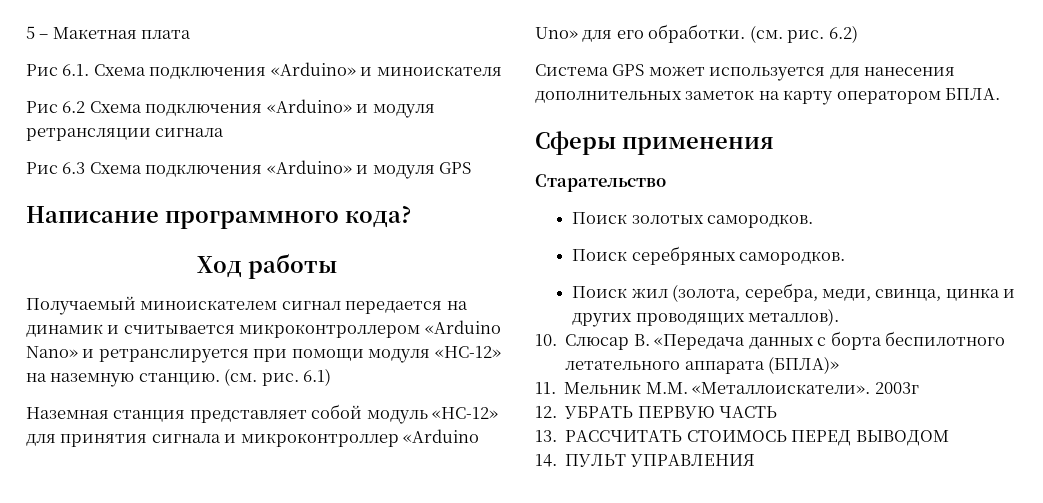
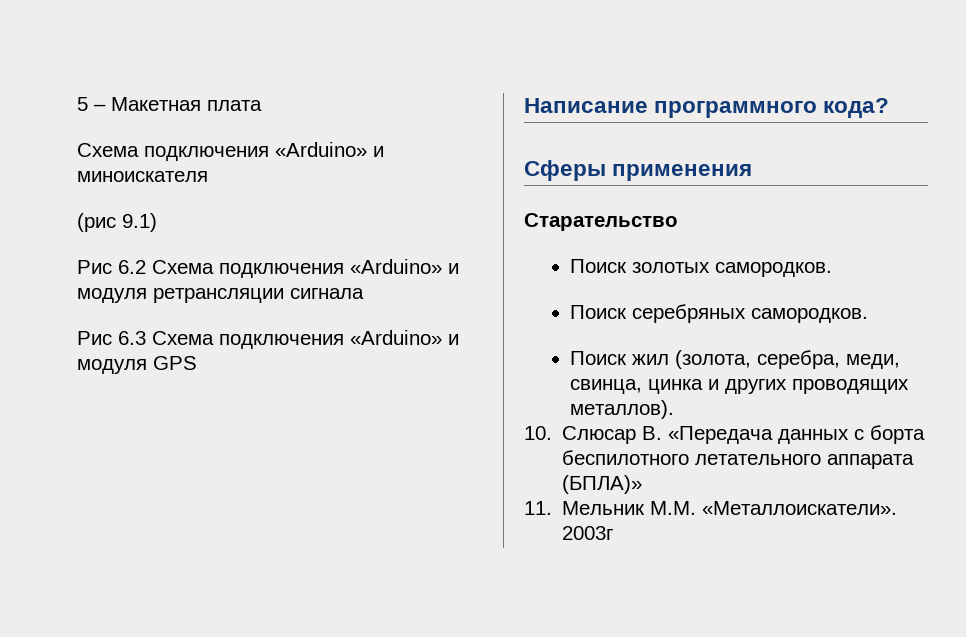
- Рис 6.1. Схема подключения «Arduino» и миноискателя
+ Схема подключения «Arduino» и миноискателя
+ (рис 9.1)
- Ход работы
- Получаемый миноискателем сигнал передается на динамик и считывается микроконтроллером «Arduino Nano» и ретранслируется при помощи модуля «HC-12» на наземную станцию. (см. рис. 6.1)
- Наземная станция представляет собой модуль «HC-12» для принятия сигнала и микроконтроллер «Arduino Uno» для его обработки. (см. рис. 6.2)
- Система GPS может используется для нанесения дополнительных заметок на карту оператором БПЛА.
- 12. УБРАТЬ ПЕРВУЮ ЧАСТЬ
- 13. РАССЧИТАТЬ СТОИМОСЬ ПЕРЕД ВЫВОДОМ
- 14. ПУЛЬТ УПРАВЛЕНИЯ

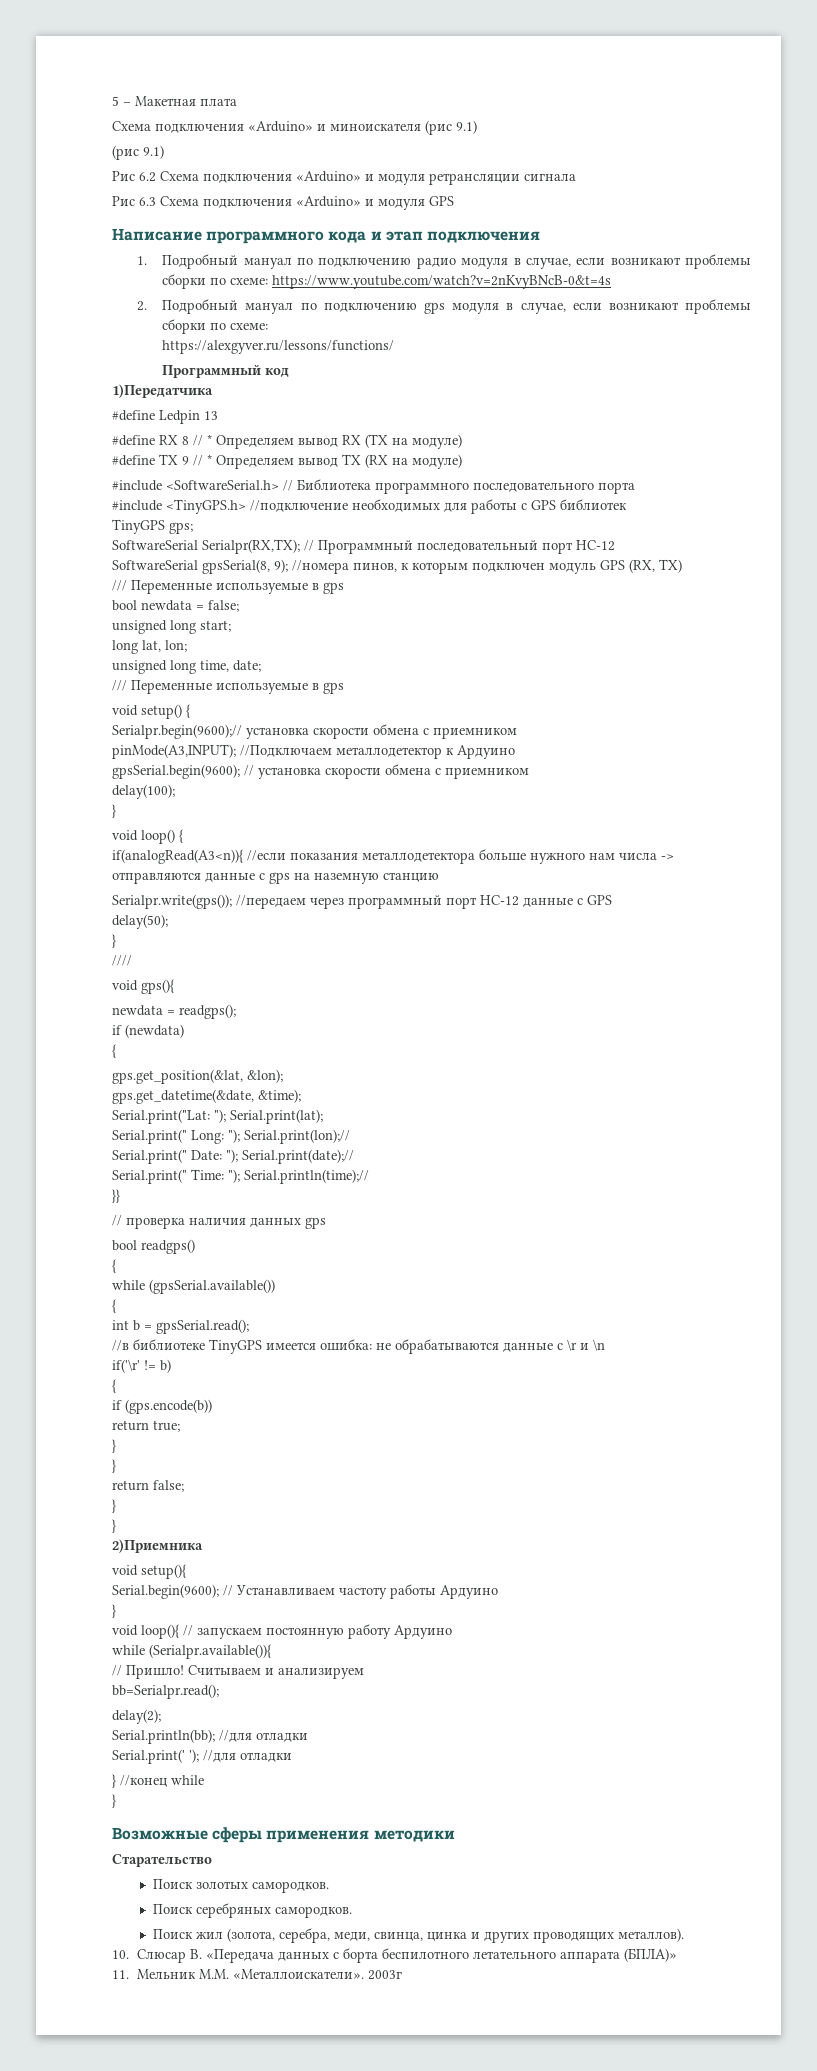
- Схема подключения «Arduino» и миноискателя
+ Схема подключения «Arduino» и миноискателя (рис 9.1)
- Написание программного кода?
- Сферы применения
+ Написание программного кода и этап подключения
+ 1. Подробный мануал по подключению радио модуля в случае, если возникают проблемы сборки по схеме: https://www.youtube.com/watch?v=2nKvyBNcB-0&t=4s
+ 2. Подробный мануал по подключению gps модуля в случае, если возникают проблемы сборки по схеме:
+ https://alexgyver.ru/lessons/functions/
+ Программный код
+ 1)Передатчика
+ #define Ledpin 13
+ #define RX 8 // * Определяем вывод RX (TX на модуле)
+ #define TX 9 // * Определяем вывод TX (RX на модуле)
+ #include <SoftwareSerial.h> // Библиотека программного последовательного порта
+ #include <TinyGPS.h> //подключение необходимых для работы c GPS библиотек
+ TinyGPS gps;
+ SoftwareSerial Serialpr(RX,TX); // Программный последовательный порт HC-12
+ SoftwareSerial gpsSerial(8, 9); //номера пинов, к которым подключен модуль GPS (RX, TX)
+ /// Переменные используемые в gps
+ bool newdata = false;
+ unsigned long start;
+ long lat, lon;
+ unsigned long time, date;
+ /// Переменные используемые в gps
+ void setup() {
+ Serialpr.begin(9600);// установка скорости обмена с приемником
+ pinMode(A3,INPUT); //Подключаем металлодетектор к Ардуино
+ gpsSerial.begin(9600); // установка скорости обмена с приемником
+ delay(100);
+ }
+ void loop() {
+ if(analogRead(A3<n)){ //если показания металлодетектора больше нужного нам числа -> отправляются данные с gps на наземную станцию
+ Serialpr.write(gps()); //передаем через программный порт HC-12 данные с GPS
+ delay(50);
+ }
+ ////
+ void gps(){
+ newdata = readgps();
+ if (newdata)
+ {
+ gps.get_position(&lat, &lon);
+ gps.get_datetime(&date, &time);
+ Serial.print("Lat: "); Serial.print(lat);
+ Serial.print(" Long: "); Serial.print(lon);//
+ Serial.print(" Date: "); Serial.print(date);//
+ Serial.print(" Time: "); Serial.println(time);//
+ }}
+ // проверка наличия данных gps
+ bool readgps()
+ {
+ while (gpsSerial.available())
+ {
+ int b = gpsSerial.read();
+ //в библиотеке TinyGPS имеется ошибка: не обрабатываются данные с \r и \n
+ if('\r' != b)
+ {
+ if (gps.encode(b))
+ return true;
+ }
+ }
+ return false;
+ }
+ }
+ 2)Приемника
+ void setup(){
+ Serial.begin(9600); // Устанавливаем частоту работы Ардуино
+ }
+ void loop(){ // запускаем постоянную работу Ардуино
+ while (Serialpr.available()){
+ // Пришло! Считываем и анализируем
+ bb=Serialpr.read();
+ delay(2);
+ Serial.println(bb); //для отладки
+ Serial.print(' '); //для отладки
+ } //конец while
+ }
+ Возможные сферы применения методики

